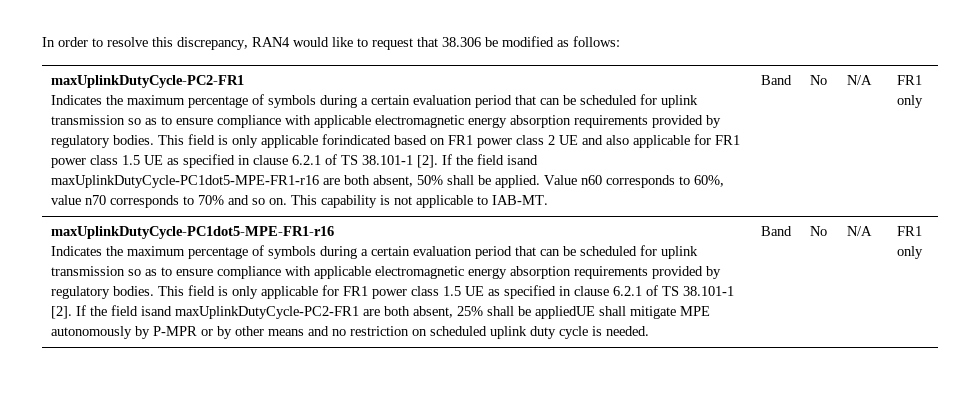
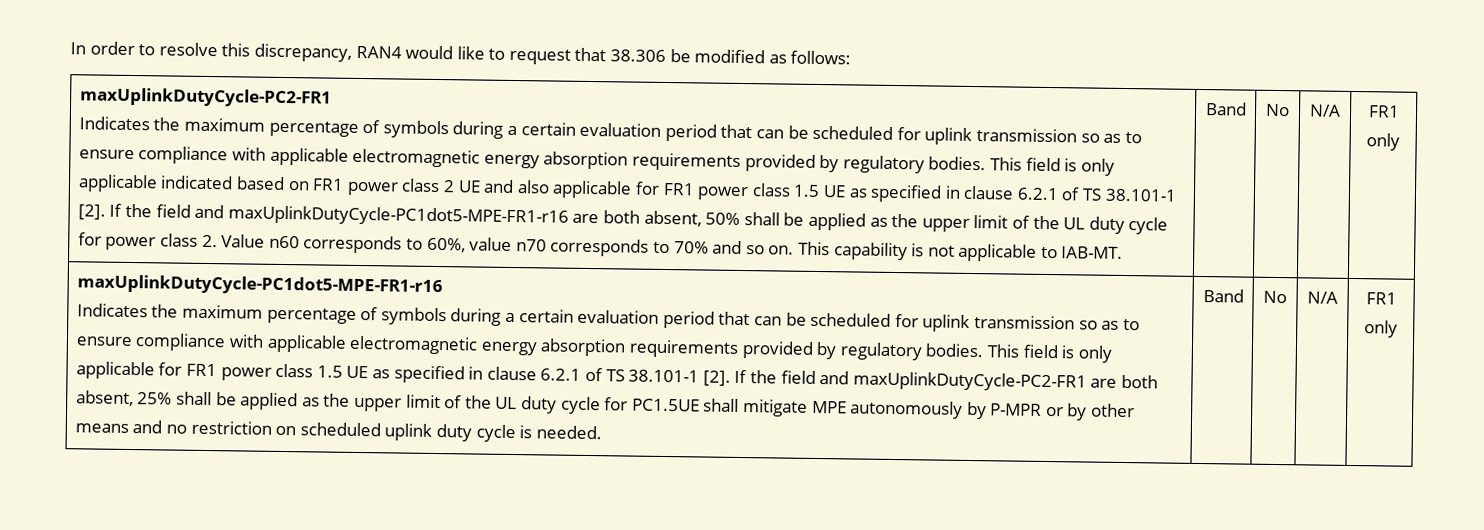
- This field is only applicable forindicated based on FR1 power class 2 UE and also applicable for FR1 power class 1.5 UE as specified in clause 6.2.1 of TS 38.101-1 [2].
+ This field is only applicable indicated based on FR1 power class 2 UE and also applicable for FR1 power class 1.5 UE as specified in clause 6.2.1 of TS 38.101-1 [2].
- If the field isand maxUplinkDutyCycle-PC1dot5-MPE-FR1-r16 are both absent, 50% shall be applied. Value n60 corresponds to 60%, value n70 corresponds to 70% and so on.
+ If the field and maxUplinkDutyCycle-PC1dot5-MPE-FR1-r16 are both absent, 50% shall be applied as the upper limit of the UL duty cycle for power class 2. Value n60 corresponds to 60%, value n70 corresponds to 70% and so on.
- If the field isand maxUplinkDutyCycle-PC2-FR1 are both absent, 25% shall be appliedUE shall mitigate MPE autonomously by P-MPR or by other means and no restriction on scheduled uplink duty cycle is needed.
+ If the field and maxUplinkDutyCycle-PC2-FR1 are both absent, 25% shall be applied as the upper limit of the UL duty cycle for PC1.5UE shall mitigate MPE autonomously by P-MPR or by other means and no restriction on scheduled uplink duty cycle is needed.

